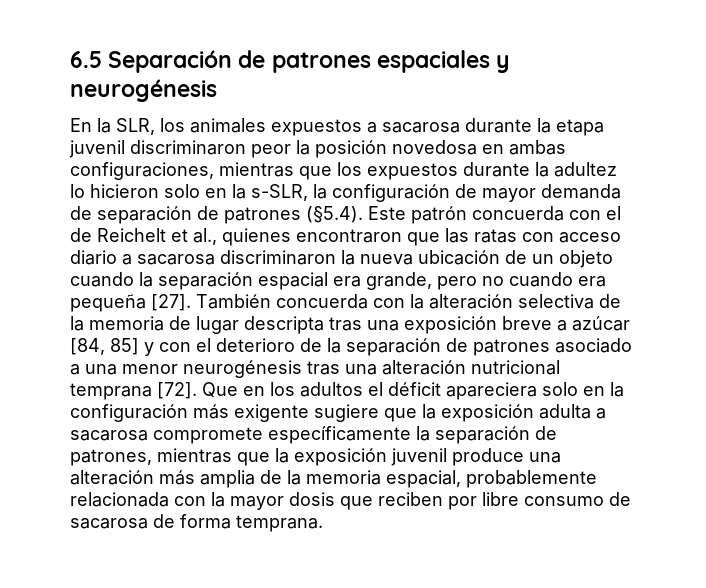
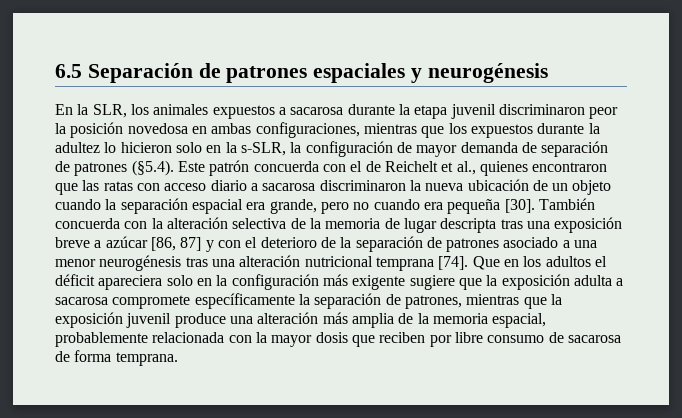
- En la SLR, los animales expuestos a sacarosa durante la etapa juvenil discriminaron peor la posición novedosa en ambas configuraciones, mientras que los expuestos durante la adultez lo hicieron solo en la s-SLR, la configuración de mayor demanda de separación de patrones (§5.4). Este patrón concuerda con el de Reichelt et al., quienes encontraron que las ratas con acceso diario a sacarosa discriminaron la nueva ubicación de un objeto cuando la separación espacial era grande, pero no cuando era pequeña [27].
+ En la SLR, los animales expuestos a sacarosa durante la etapa juvenil discriminaron peor la posición novedosa en ambas configuraciones, mientras que los expuestos durante la adultez lo hicieron solo en la s-SLR, la configuración de mayor demanda de separación de patrones (§5.4). Este patrón concuerda con el de Reichelt et al., quienes encontraron que las ratas con acceso diario a sacarosa discriminaron la nueva ubicación de un objeto cuando la separación espacial era grande, pero no cuando era pequeña [30].
- También concuerda con la alteración selectiva de la memoria de lugar descripta tras una exposición breve a azúcar [84, 85] y con el deterioro de la separación de patrones asociado a una menor neurogénesis tras una alteración nutricional temprana [72].
+ También concuerda con la alteración selectiva de la memoria de lugar descripta tras una exposición breve a azúcar [86, 87] y con el deterioro de la separación de patrones asociado a una menor neurogénesis tras una alteración nutricional temprana [74].

